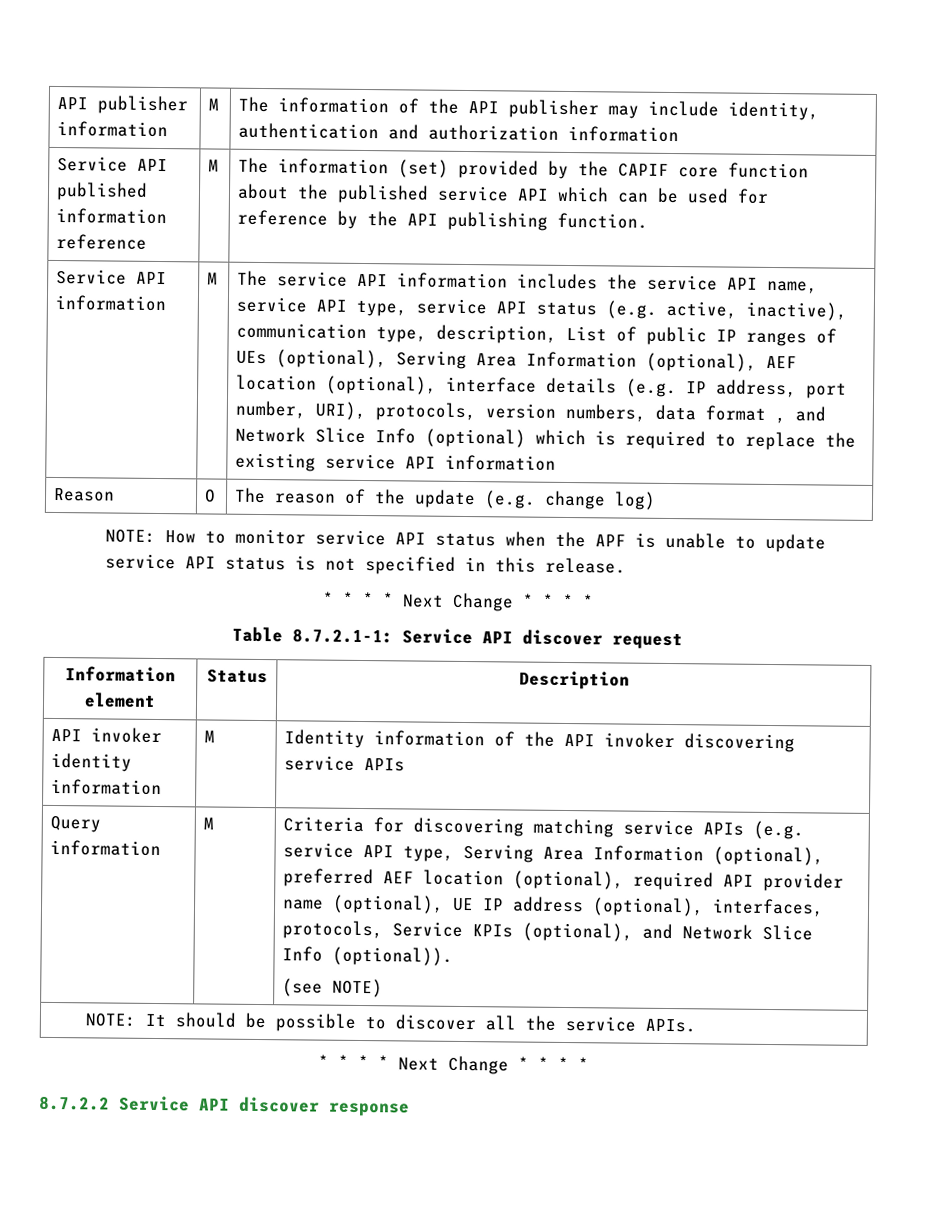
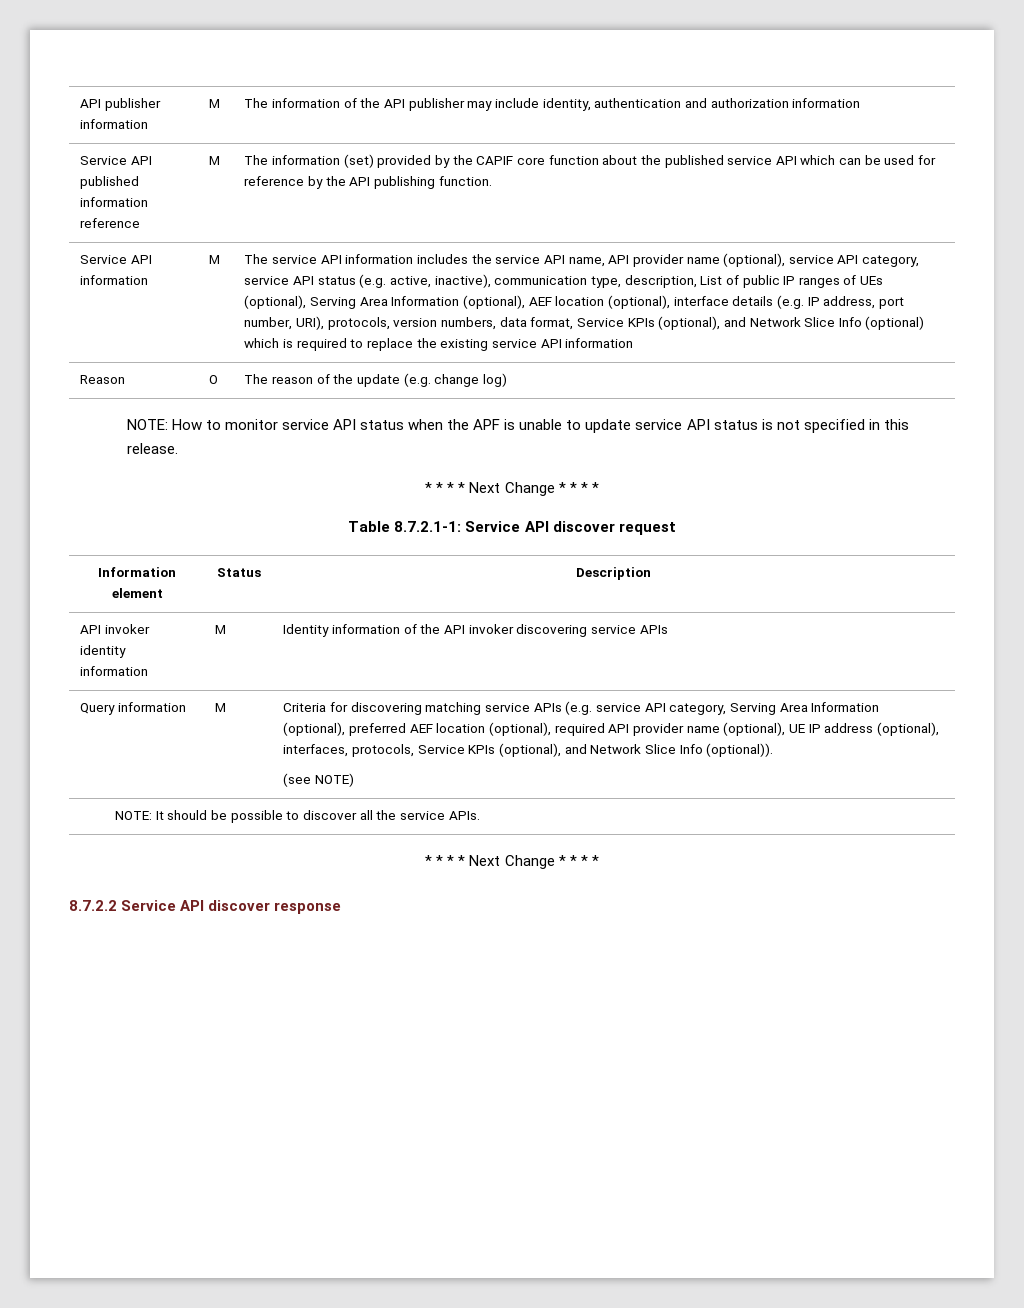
- The service API information includes the service API name, service API type, service API status (e.g. active, inactive), communication type, description, List of public IP ranges of UEs (optional), Serving Area Information (optional), AEF location (optional), interface details (e.g. IP address, port number, URI), protocols, version numbers, data format , and Network Slice Info (optional) which is required to replace the existing service API information
+ The service API information includes the service API name, API provider name (optional), service API category, service API status (e.g. active, inactive), communication type, description, List of public IP ranges of UEs (optional), Serving Area Information (optional), AEF location (optional), interface details (e.g. IP address, port number, URI), protocols, version numbers, data format, Service KPIs (optional), and Network Slice Info (optional) which is required to replace the existing service API information
- Criteria for discovering matching service APIs (e.g. service API type, Serving Area Information (optional), preferred AEF location (optional), required API provider name (optional), UE IP address (optional), interfaces, protocols, Service KPIs (optional), and Network Slice Info (optional)).
+ Criteria for discovering matching service APIs (e.g. service API category, Serving Area Information (optional), preferred AEF location (optional), required API provider name (optional), UE IP address (optional), interfaces, protocols, Service KPIs (optional), and Network Slice Info (optional)).

